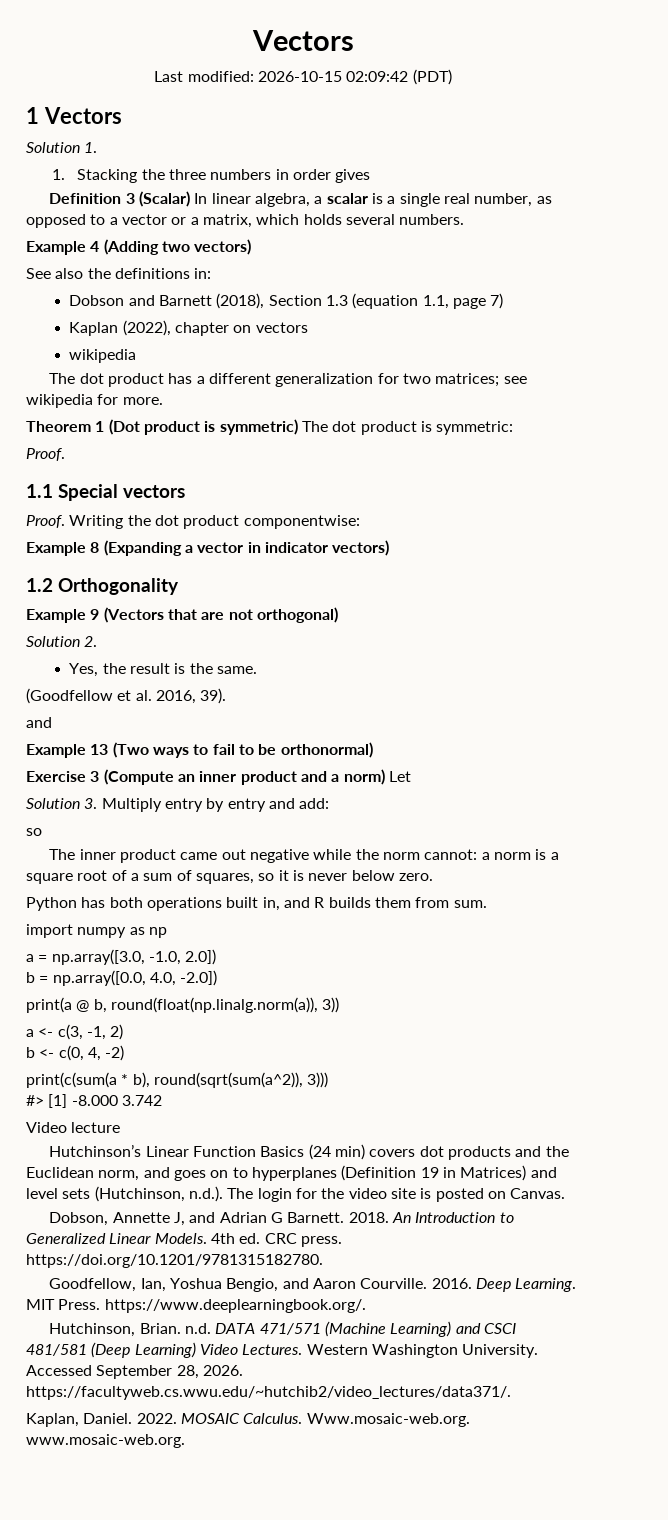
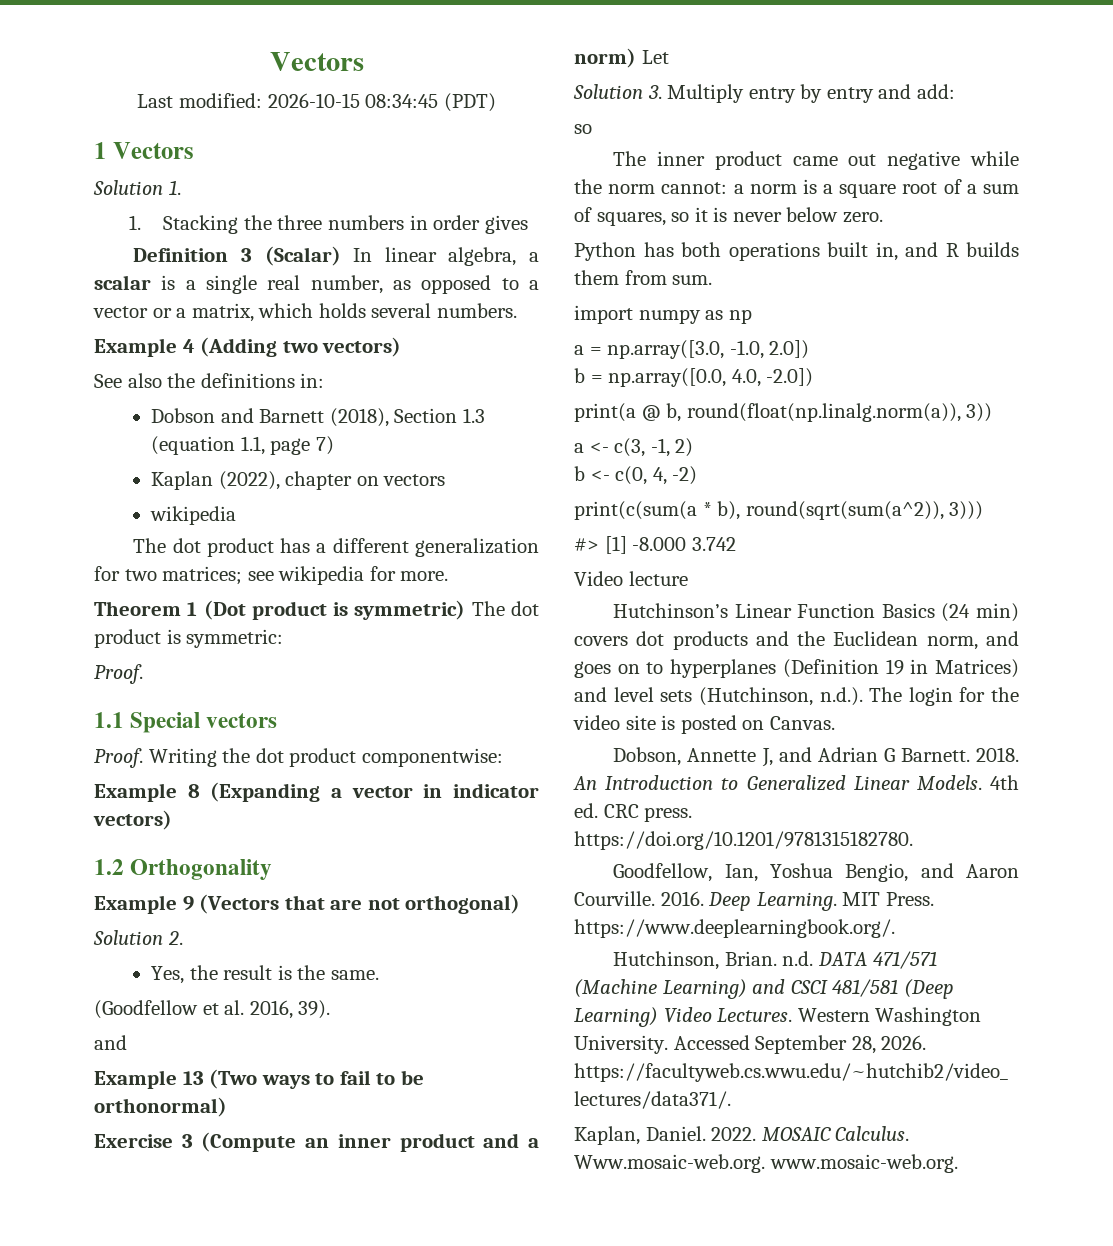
- Last modified: 2026-10-15 02:09:42 (PDT)
+ Last modified: 2026-10-15 08:34:45 (PDT)

